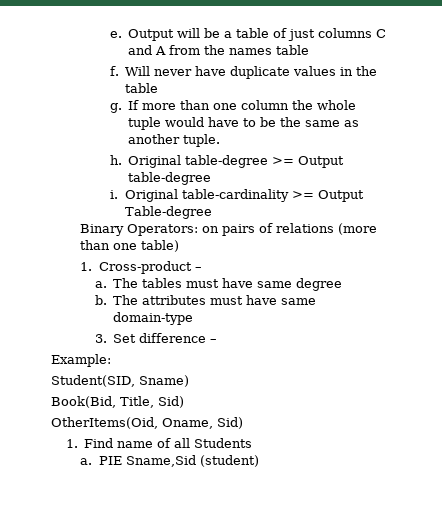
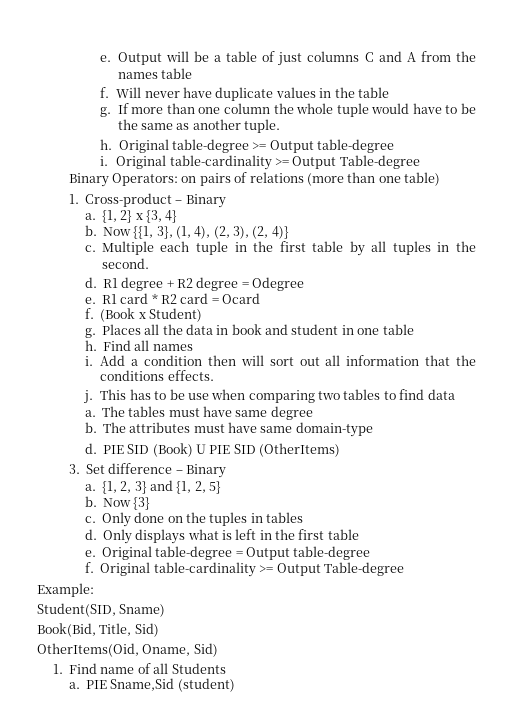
- 1. Cross-product –
+ 1. Cross-product – Binary
+ a. {1, 2} x {3, 4}
+ b. Now {{1, 3}, (1, 4), (2, 3), (2, 4)}
+ c. Multiple each tuple in the first table by all tuples in the second.
+ d. R1 degree + R2 degree = Odegree
+ e. R1 card * R2 card = Ocard
+ f. (Book x Student)
+ g. Places all the data in book and student in one table
+ h. Find all names
+ i. Add a condition then will sort out all information that the conditions effects.
+ j. This has to be use when comparing two tables to find data
- 3. Set difference –
+ d. PIE SID (Book) U PIE SID (OtherItems)
+ 3. Set difference – Binary
+ a. {1, 2, 3} and {1, 2, 5}
+ b. Now {3}
+ c. Only done on the tuples in tables
+ d. Only displays what is left in the first table
+ e. Original table-degree = Output table-degree
+ f. Original table-cardinality >= Output Table-degree

